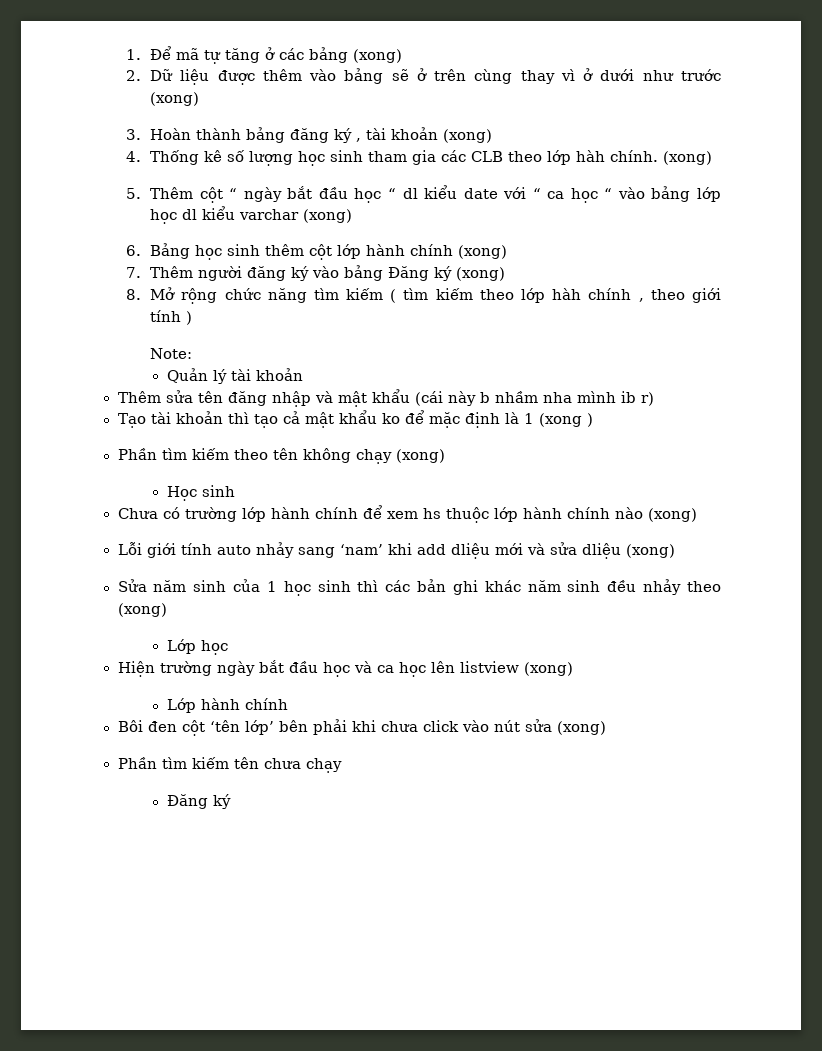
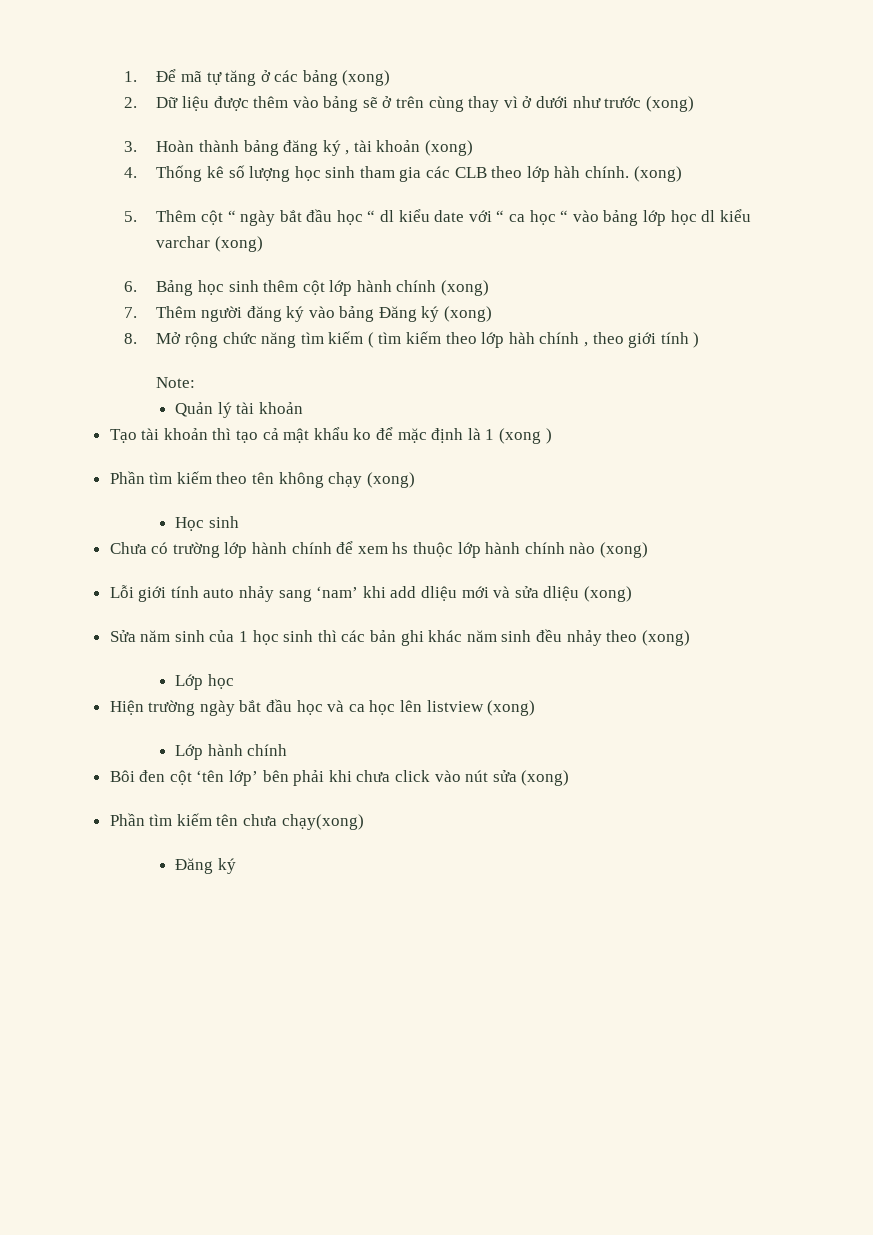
- Thêm sửa tên đăng nhập và mật khẩu (cái này b nhầm nha mình ib r)
- Phần tìm kiếm tên chưa chạy
+ Phần tìm kiếm tên chưa chạy(xong)

